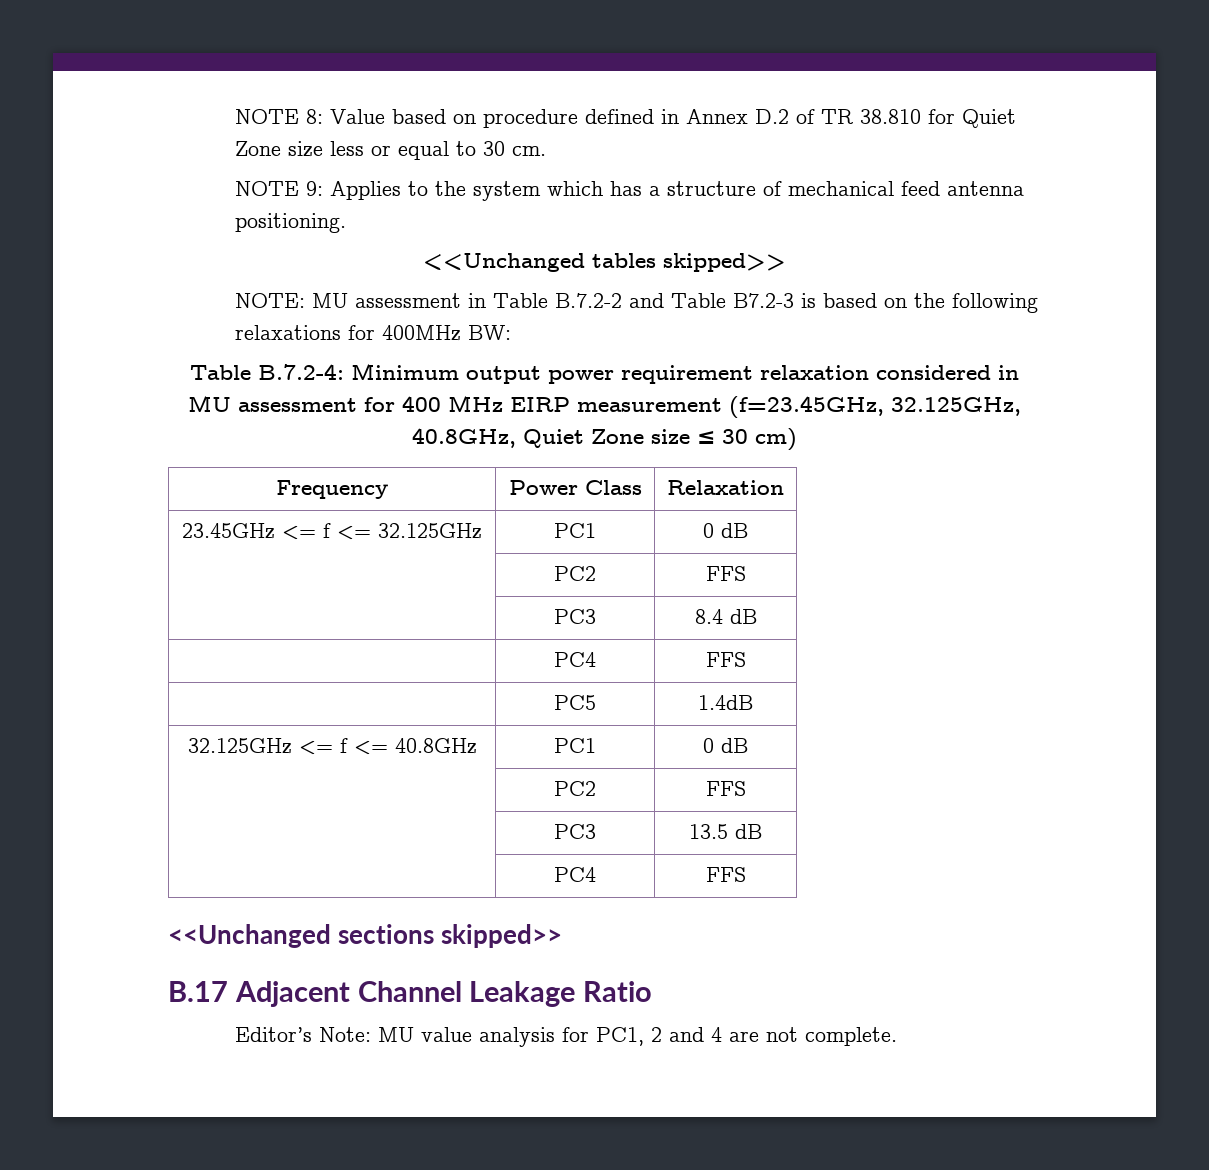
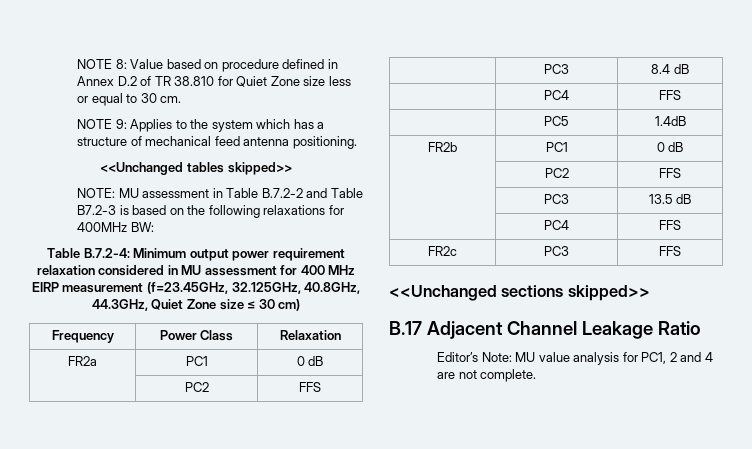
- Table B.7.2-4: Minimum output power requirement relaxation considered in MU assessment for 400 MHz EIRP measurement (f=23.45GHz, 32.125GHz, 40.8GHz, Quiet Zone size ≤ 30 cm)
+ Table B.7.2-4: Minimum output power requirement relaxation considered in MU assessment for 400 MHz EIRP measurement (f=23.45GHz, 32.125GHz, 40.8GHz, 44.3GHz, Quiet Zone size ≤ 30 cm)
- 23.45GHz <= f <= 32.125GHz | PC1 | 0 dB
+ FR2a | PC1 | 0 dB
- 32.125GHz <= f <= 40.8GHz | PC1 | 0 dB
+ FR2b | PC1 | 0 dB
+ FR2c | PC3 | FFS

